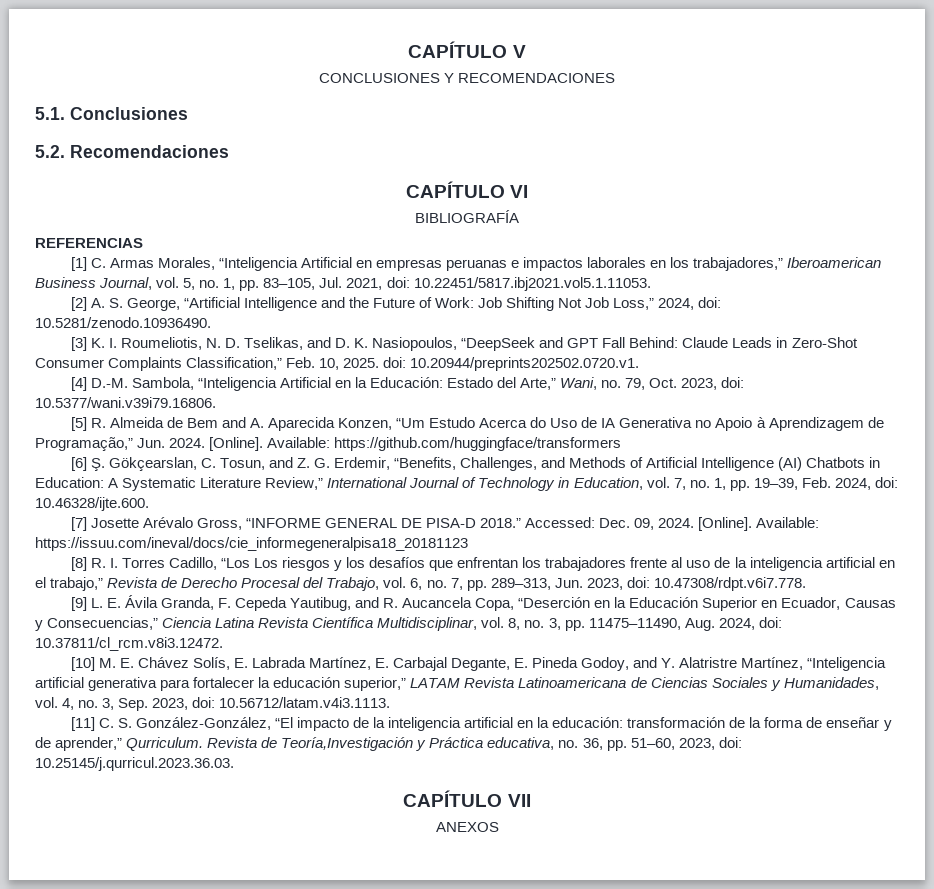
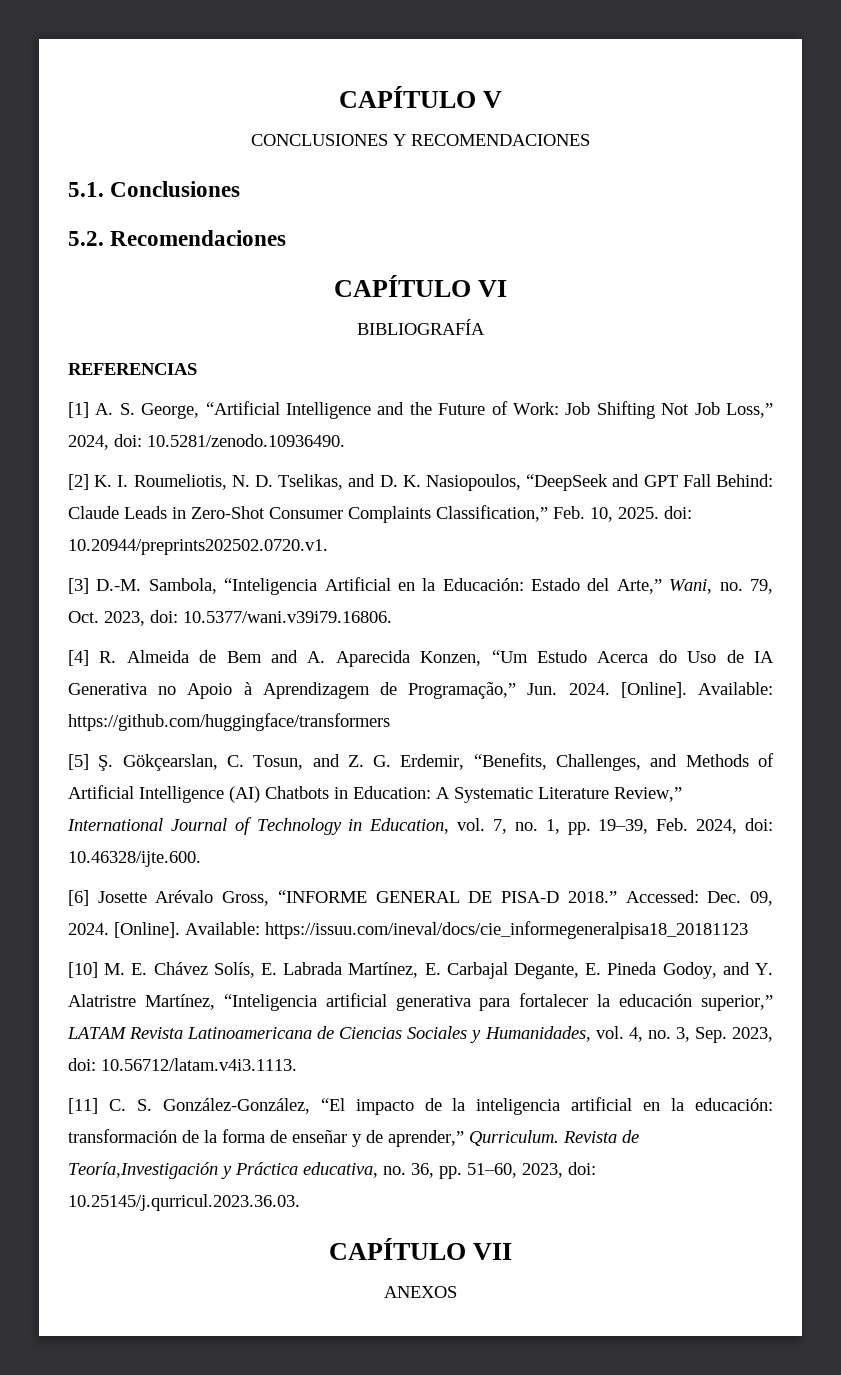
- [1] C. Armas Morales, “Inteligencia Artificial en empresas peruanas e impactos laborales en los trabajadores,” Iberoamerican Business Journal, vol. 5, no. 1, pp. 83–105, Jul. 2021, doi: 10.22451/5817.ibj2021.vol5.1.11053.
- [2] A. S. George, “Artificial Intelligence and the Future of Work: Job Shifting Not Job Loss,” 2024, doi: 10.5281/zenodo.10936490.
+ [1] A. S. George, “Artificial Intelligence and the Future of Work: Job Shifting Not Job Loss,” 2024, doi: 10.5281/zenodo.10936490.
- [3] K. I. Roumeliotis, N. D. Tselikas, and D. K. Nasiopoulos, “DeepSeek and GPT Fall Behind: Claude Leads in Zero-Shot Consumer Complaints Classification,” Feb. 10, 2025. doi: 10.20944/preprints202502.0720.v1.
+ [2] K. I. Roumeliotis, N. D. Tselikas, and D. K. Nasiopoulos, “DeepSeek and GPT Fall Behind: Claude Leads in Zero-Shot Consumer Complaints Classification,” Feb. 10, 2025. doi: 10.20944/preprints202502.0720.v1.
- [4] D.-M. Sambola, “Inteligencia Artificial en la Educación: Estado del Arte,” Wani, no. 79, Oct. 2023, doi: 10.5377/wani.v39i79.16806.
+ [3] D.-M. Sambola, “Inteligencia Artificial en la Educación: Estado del Arte,” Wani, no. 79, Oct. 2023, doi: 10.5377/wani.v39i79.16806.
- [5] R. Almeida de Bem and A. Aparecida Konzen, “Um Estudo Acerca do Uso de IA Generativa no Apoio à Aprendizagem de Programação,” Jun. 2024.
+ [4] R. Almeida de Bem and A. Aparecida Konzen, “Um Estudo Acerca do Uso de IA Generativa no Apoio à Aprendizagem de Programação,” Jun. 2024.
- [6] Ş. Gökçearslan, C. Tosun, and Z. G. Erdemir, “Benefits, Challenges, and Methods of Artificial Intelligence (AI) Chatbots in Education: A Systematic Literature Review,” International Journal of Technology in Education, vol. 7, no. 1, pp. 19–39, Feb. 2024, doi: 10.46328/ijte.600.
+ [5] Ş. Gökçearslan, C. Tosun, and Z. G. Erdemir, “Benefits, Challenges, and Methods of Artificial Intelligence (AI) Chatbots in Education: A Systematic Literature Review,” International Journal of Technology in Education, vol. 7, no. 1, pp. 19–39, Feb. 2024, doi: 10.46328/ijte.600.
- [7] Josette Arévalo Gross, “INFORME GENERAL DE PISA-D 2018.”
+ [6] Josette Arévalo Gross, “INFORME GENERAL DE PISA-D 2018.”
- [8] R. I. Torres Cadillo, “Los Los riesgos y los desafíos que enfrentan los trabajadores frente al uso de la inteligencia artificial en el trabajo,” Revista de Derecho Procesal del Trabajo, vol. 6, no. 7, pp. 289–313, Jun. 2023, doi: 10.47308/rdpt.v6i7.778.
- [9] L. E. Ávila Granda, F. Cepeda Yautibug, and R. Aucancela Copa, “Deserción en la Educación Superior en Ecuador, Causas y Consecuencias,” Ciencia Latina Revista Científica Multidisciplinar, vol. 8, no. 3, pp. 11475–11490, Aug. 2024, doi: 10.37811/cl_rcm.v8i3.12472.

